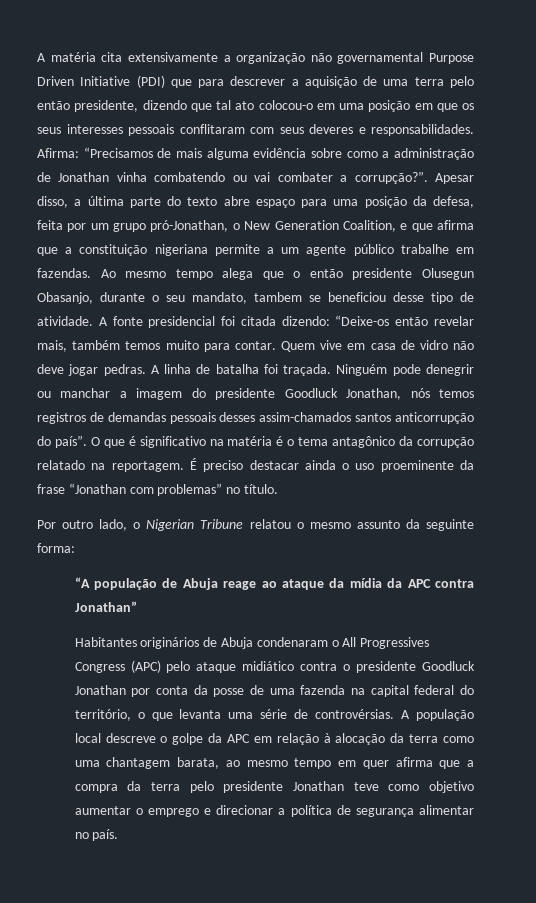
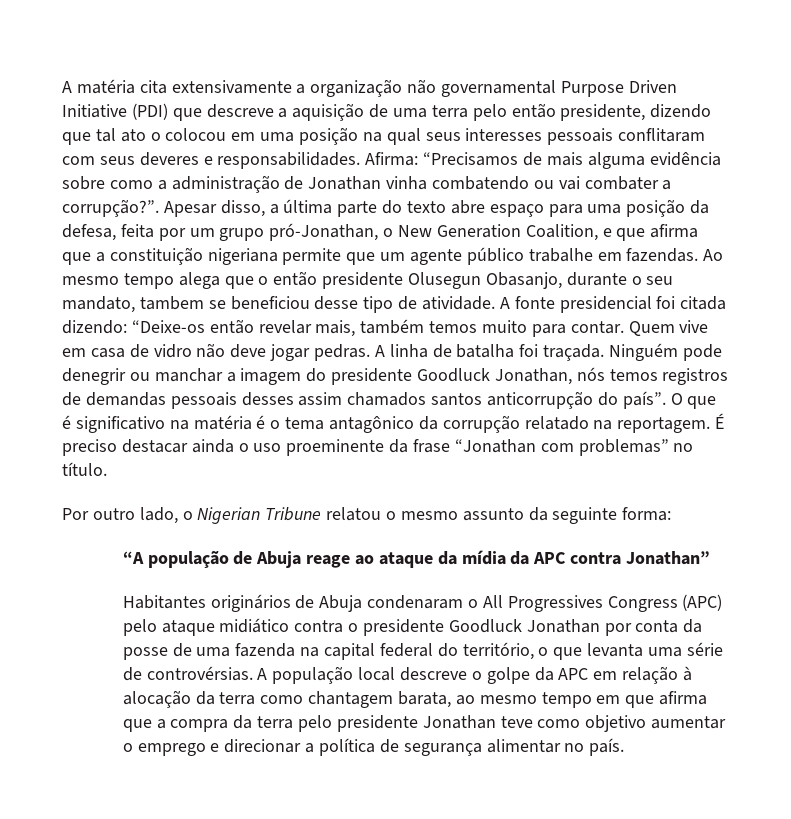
- A matéria cita extensivamente a organização não governamental Purpose Driven Initiative (PDI) que para descrever a aquisição de uma terra pelo então presidente, dizendo que tal ato colocou-o em uma posição em que os seus interesses pessoais conflitaram com seus deveres e responsabilidades.
+ A matéria cita extensivamente a organização não governamental Purpose Driven Initiative (PDI) que descreve a aquisição de uma terra pelo então presidente, dizendo que tal ato o colocou em uma posição na qual seus interesses pessoais conflitaram com seus deveres e responsabilidades.
- Apesar disso, a última parte do texto abre espaço para uma posição da defesa, feita por um grupo pró-Jonathan, o New Generation Coalition, e que afirma que a constituição nigeriana permite a um agente público trabalhe em fazendas.
+ Apesar disso, a última parte do texto abre espaço para uma posição da defesa, feita por um grupo pró-Jonathan, o New Generation Coalition, e que afirma que a constituição nigeriana permite que um agente público trabalhe em fazendas.
- Ninguém pode denegrir ou manchar a imagem do presidente Goodluck Jonathan, nós temos registros de demandas pessoais desses assim-chamados santos anticorrupção do país”.
+ Ninguém pode denegrir ou manchar a imagem do presidente Goodluck Jonathan, nós temos registros de demandas pessoais desses assim chamados santos anticorrupção do país”.
- A população local descreve o golpe da APC em relação à alocação da terra como uma chantagem barata, ao mesmo tempo em quer afirma que a compra da terra pelo presidente Jonathan teve como objetivo aumentar o emprego e direcionar a política de segurança alimentar no país.
+ A população local descreve o golpe da APC em relação à alocação da terra como chantagem barata, ao mesmo tempo em que afirma que a compra da terra pelo presidente Jonathan teve como objetivo aumentar o emprego e direcionar a política de segurança alimentar no país.

